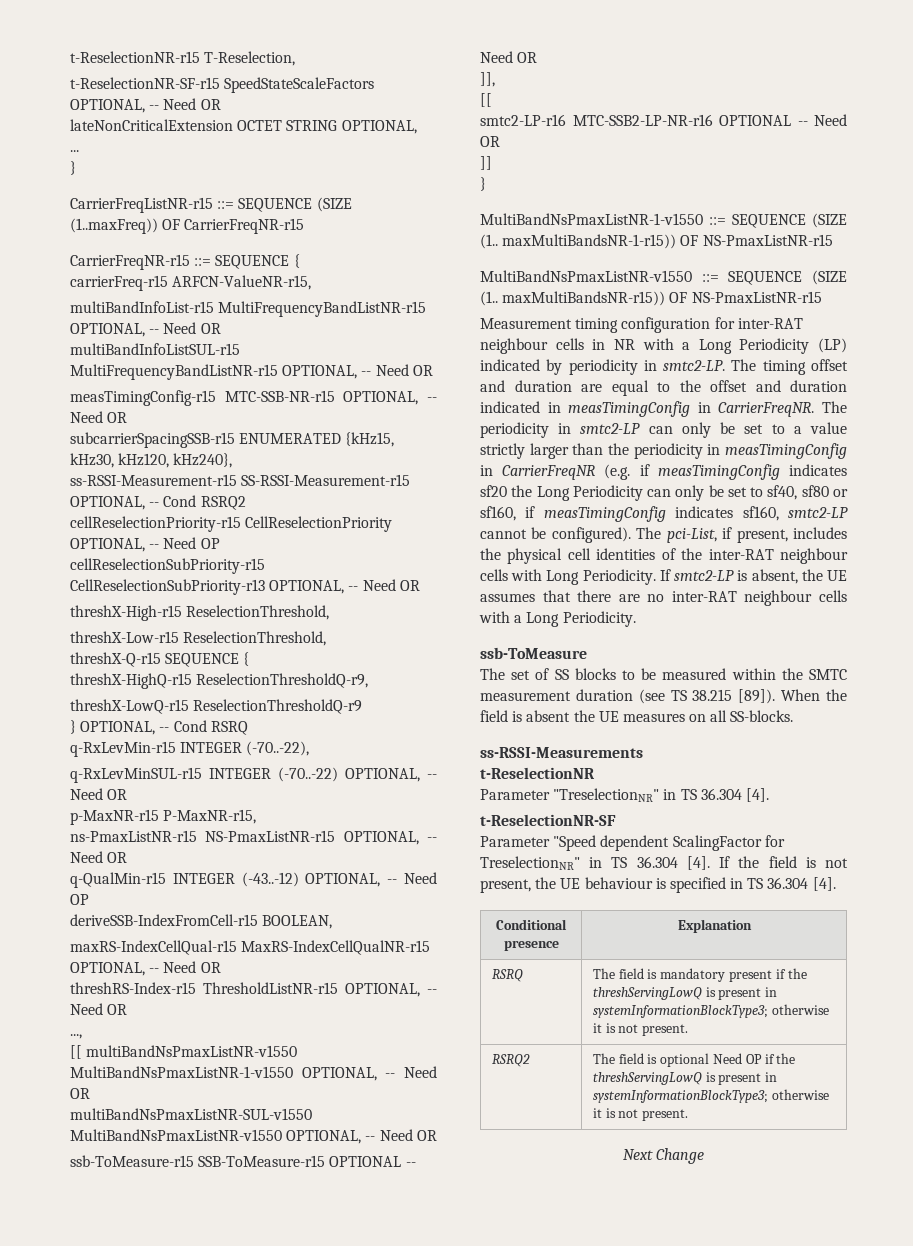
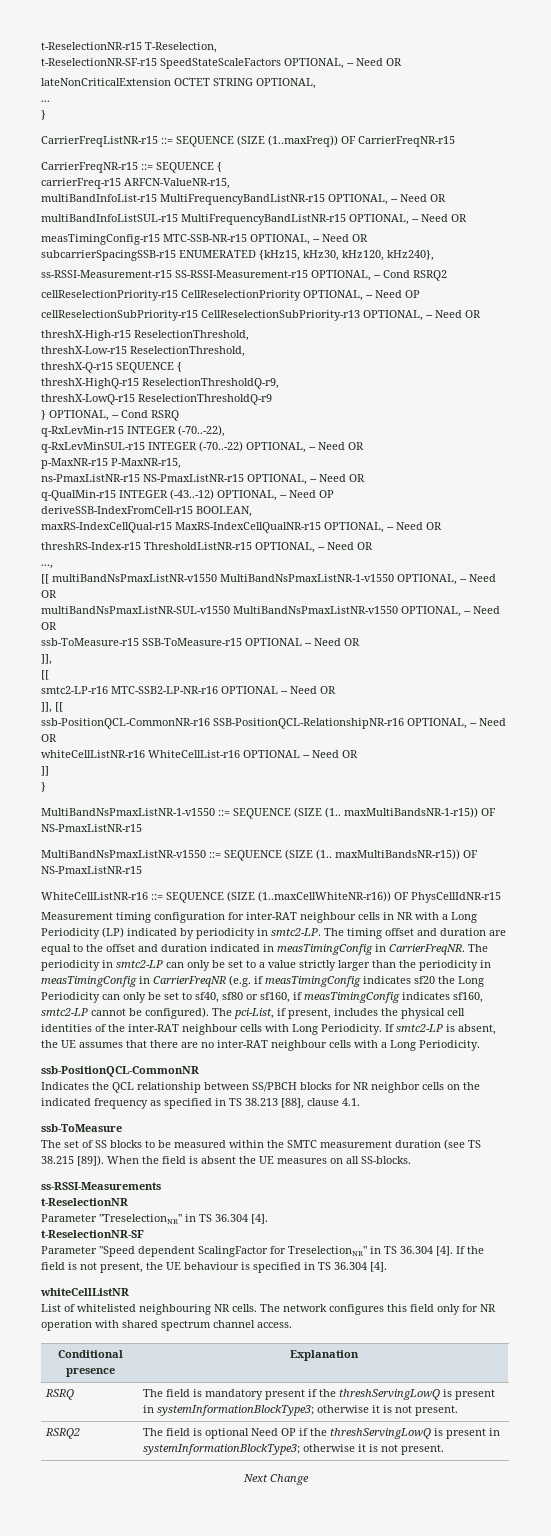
+ ]], [[
+ ssb-PositionQCL-CommonNR-r16 SSB-PositionQCL-RelationshipNR-r16 OPTIONAL, -- Need OR
+ whiteCellListNR-r16 WhiteCellList-r16 OPTIONAL -- Need OR
+ WhiteCellListNR-r16 ::= SEQUENCE (SIZE (1..maxCellWhiteNR-r16)) OF PhysCellIdNR-r15
+ ssb-PositionQCL-CommonNR
+ Indicates the QCL relationship between SS/PBCH blocks for NR neighbor cells on the indicated frequency as specified in TS 38.213 [88], clause 4.1.
+ whiteCellListNR
+ List of whitelisted neighbouring NR cells. The network configures this field only for NR operation with shared spectrum channel access.

